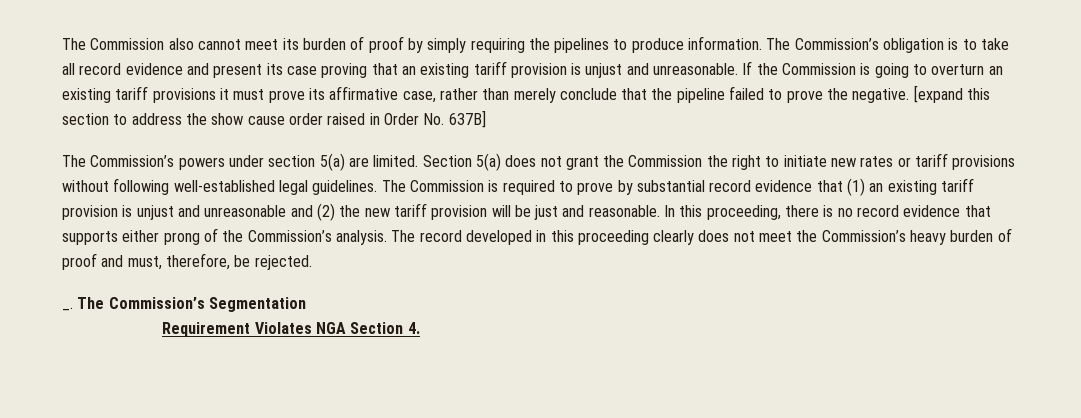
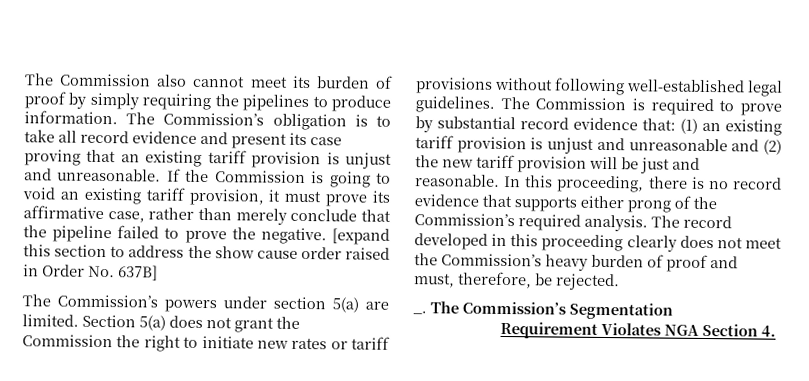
- If the Commission is going to overturn an existing tariff provisions it must prove its affirmative case, rather than merely conclude that the pipeline failed to prove the negative.
+ If the Commission is going to void an existing tariff provision, it must prove its affirmative case, rather than merely conclude that the pipeline failed to prove the negative.
- The Commission is required to prove by substantial record evidence that (1) an existing tariff provision is unjust and unreasonable and (2) the new tariff provision will be just and reasonable.
+ The Commission is required to prove by substantial record evidence that: (1) an existing tariff provision is unjust and unreasonable and (2) the new tariff provision will be just and reasonable.
- In this proceeding, there is no record evidence that supports either prong of the Commission’s analysis.
+ In this proceeding, there is no record evidence that supports either prong of the Commission’s required analysis.

